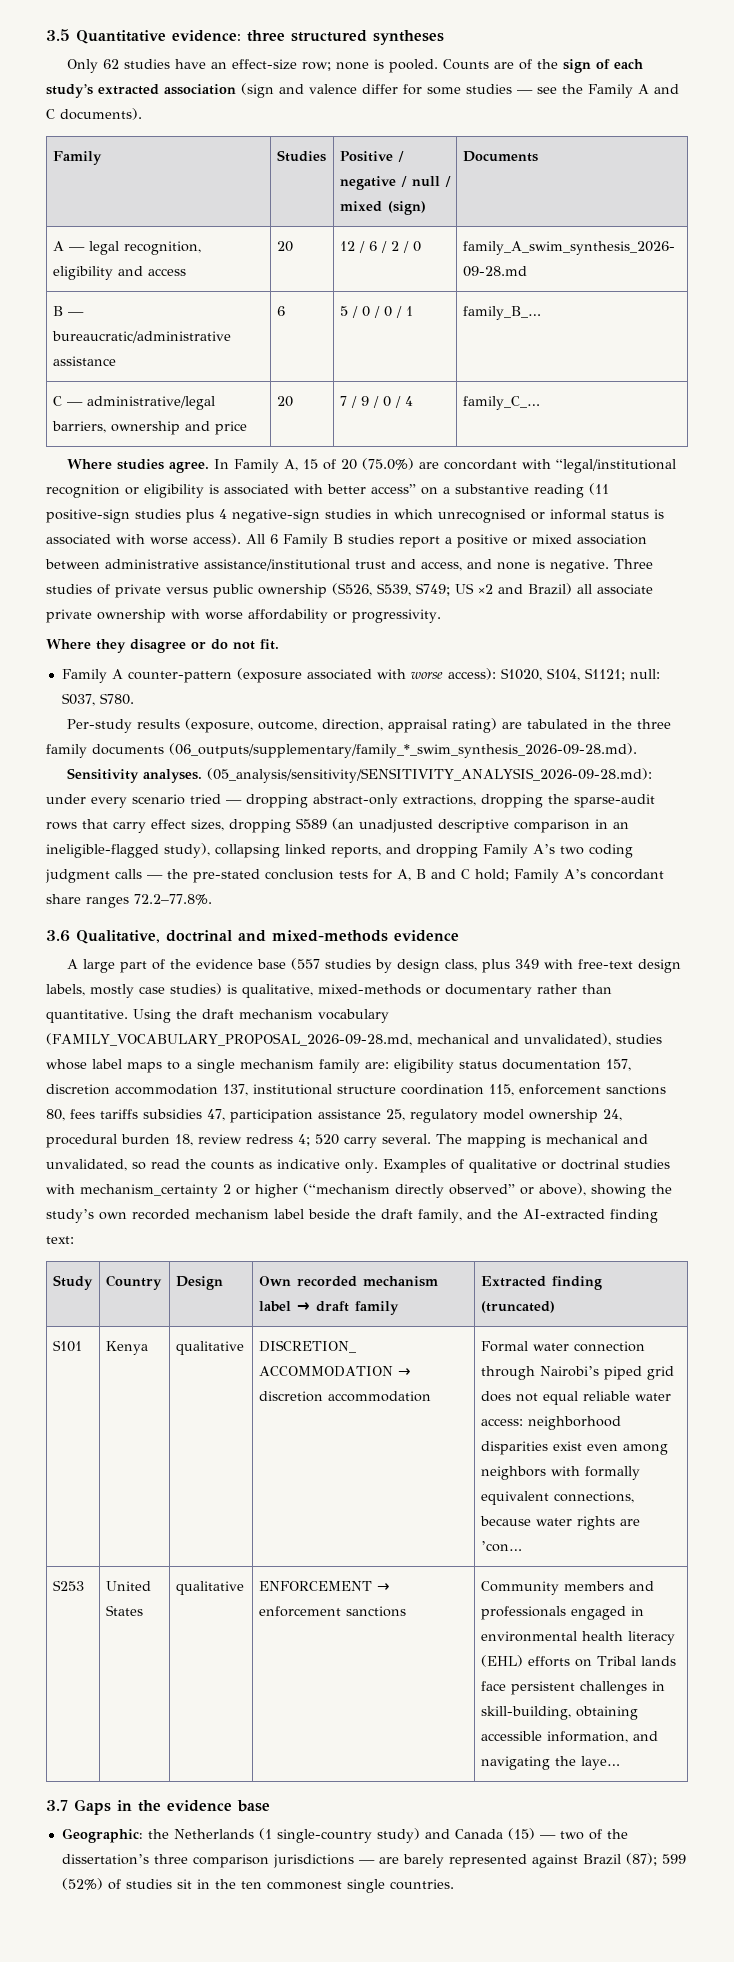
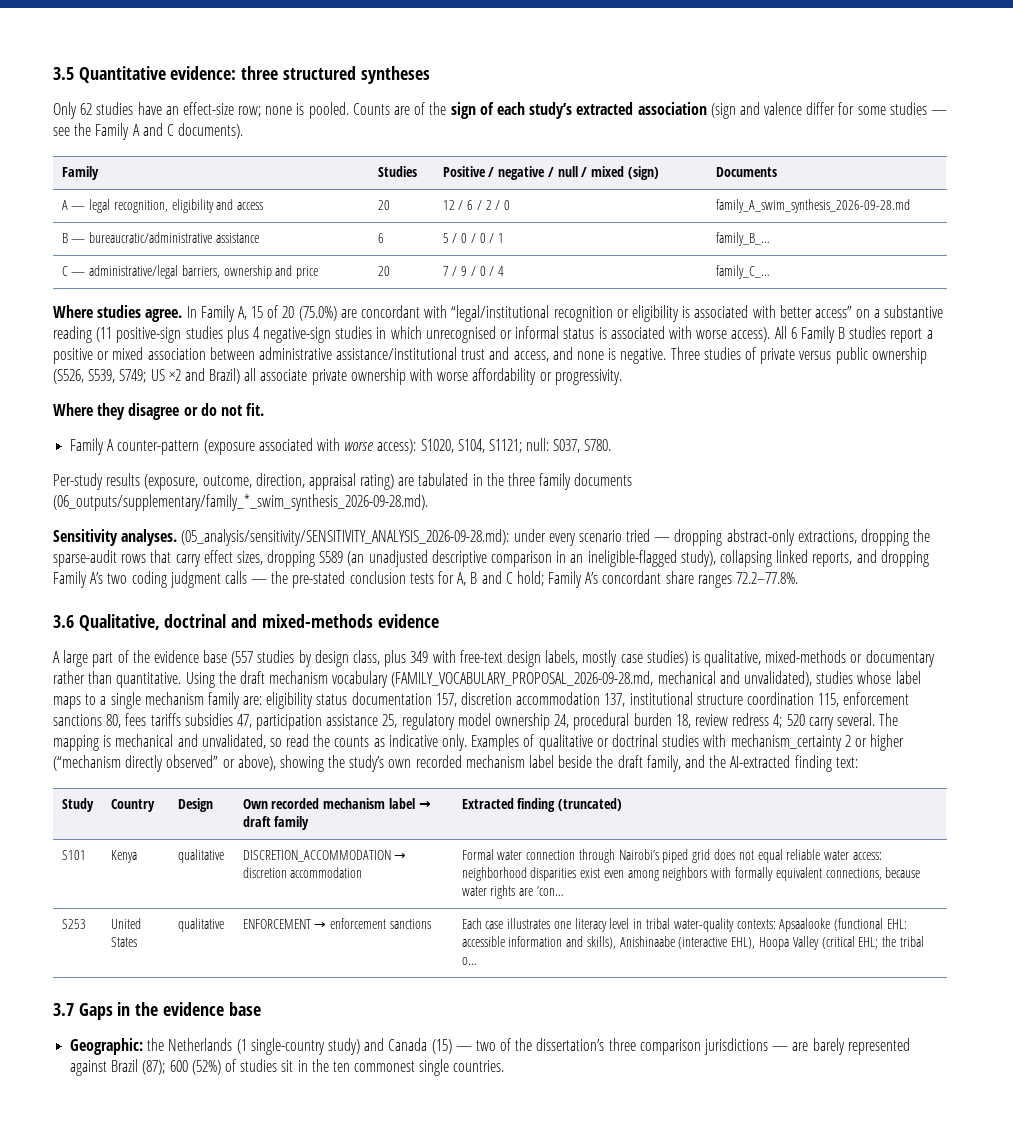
- S253 | United States | qualitative | ENFORCEMENT → enforcement sanctions | Community members and professionals engaged in environmental health literacy (EHL) efforts on Tribal lands face persistent challenges in skill-building, obtaining accessible information, and navigating the laye…
+ S253 | United States | qualitative | ENFORCEMENT → enforcement sanctions | Each case illustrates one literacy level in tribal water-quality contexts: Apsaalooke (functional EHL: accessible information and skills), Anishinaabe (interactive EHL), Hoopa Valley (critical EHL; the tribal o…
- Geographic: the Netherlands (1 single-country study) and Canada (15) — two of the dissertation’s three comparison jurisdictions — are barely represented against Brazil (87); 599 (52%) of studies sit in the ten commonest single countries.
+ Geographic: the Netherlands (1 single-country study) and Canada (15) — two of the dissertation’s three comparison jurisdictions — are barely represented against Brazil (87); 600 (52%) of studies sit in the ten commonest single countries.

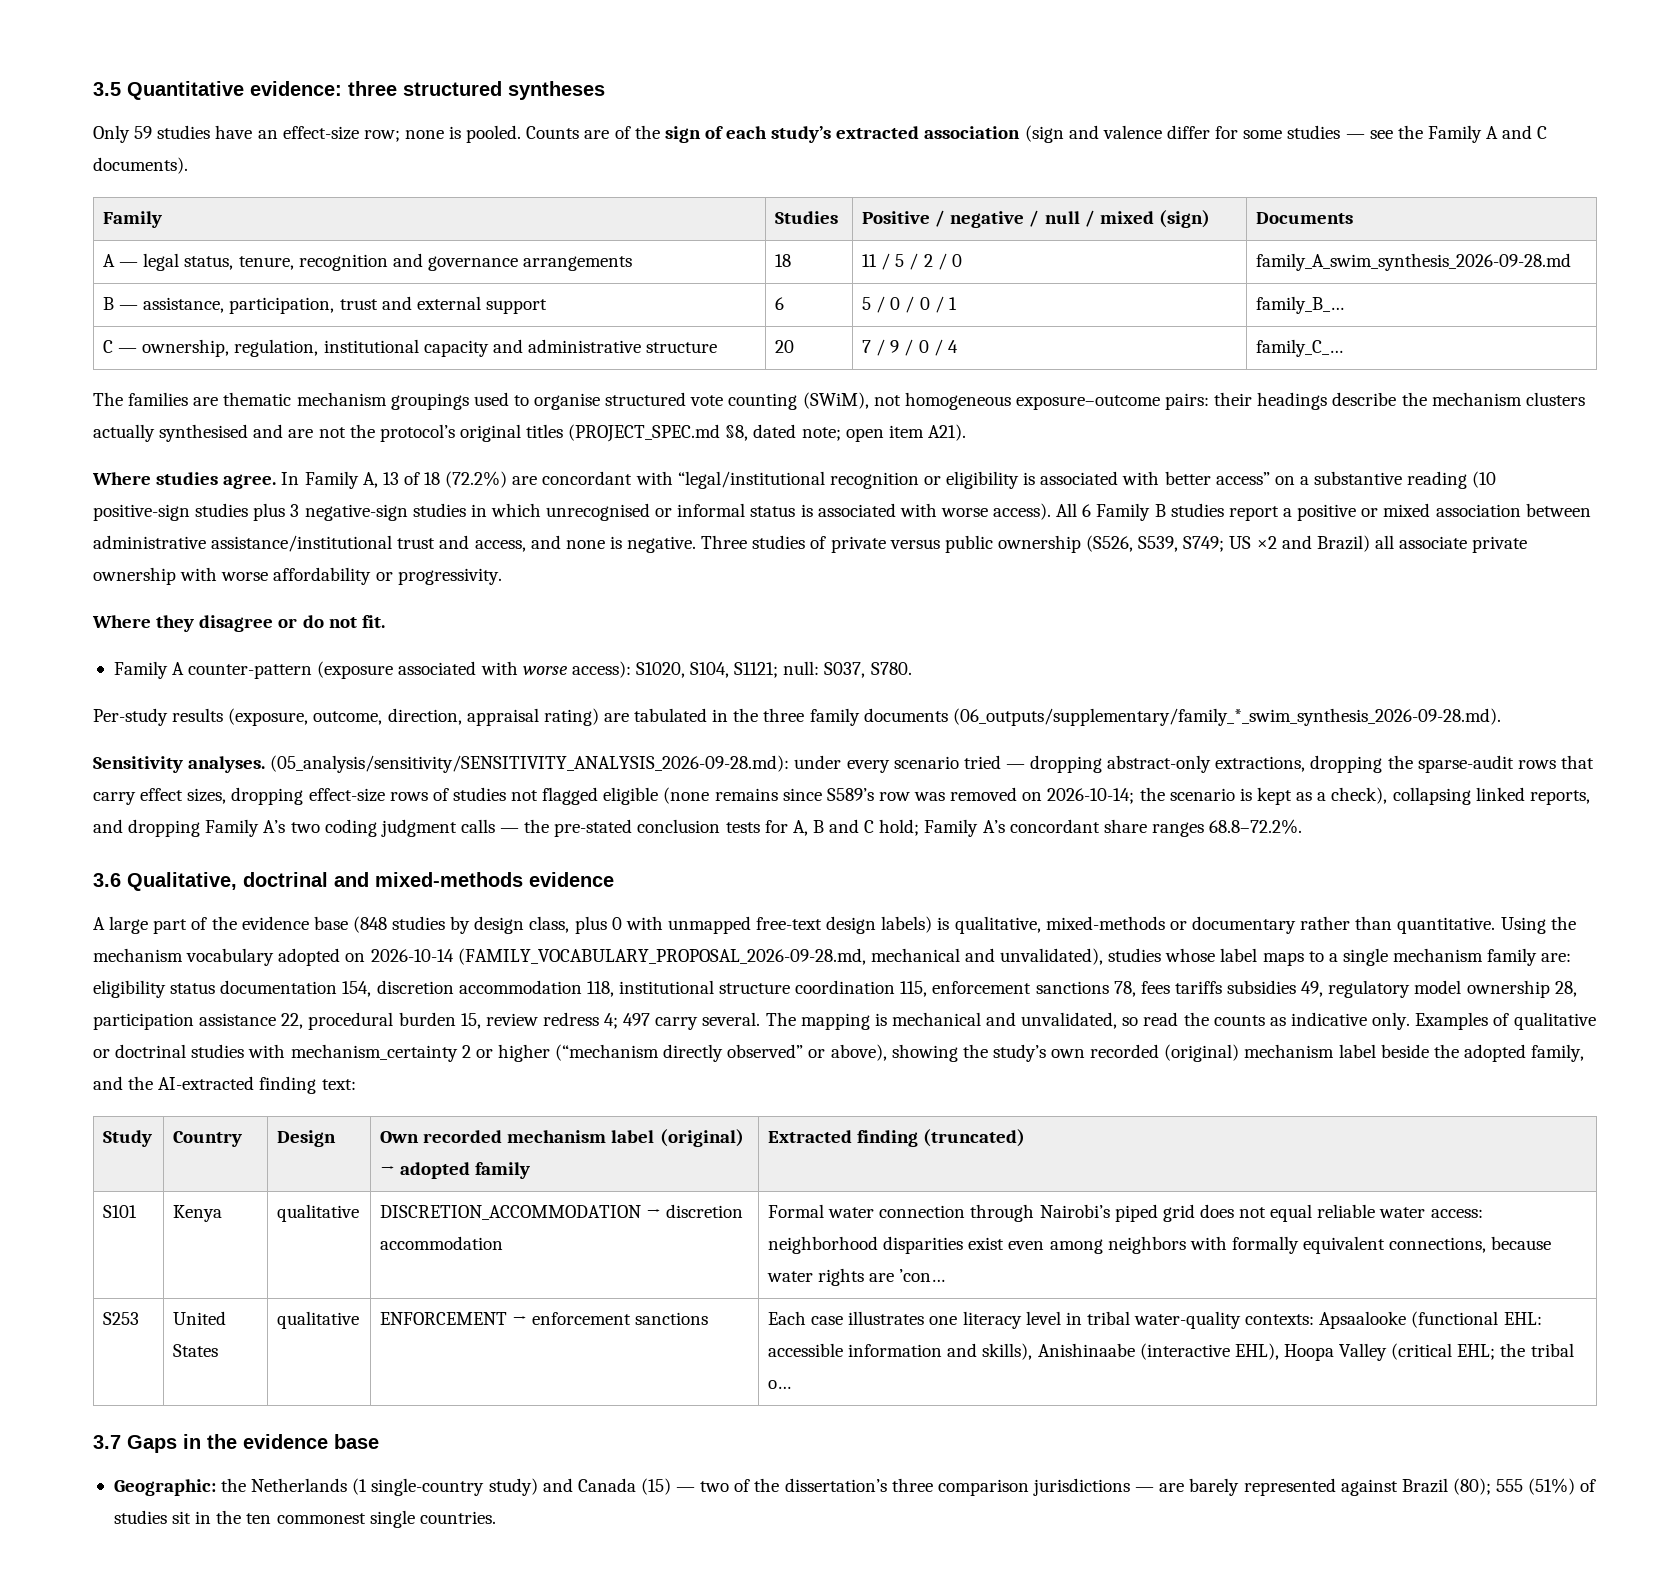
- Only 62 studies have an effect-size row; none is pooled.
+ Only 59 studies have an effect-size row; none is pooled.
- A — legal recognition, eligibility and access | 20 | 12 / 6 / 2 / 0 | family_A_swim_synthesis_2026-09-28.md
+ A — legal status, tenure, recognition and governance arrangements | 18 | 11 / 5 / 2 / 0 | family_A_swim_synthesis_2026-09-28.md
- B — bureaucratic/administrative assistance | 6 | 5 / 0 / 0 / 1 | family_B_…
+ B — assistance, participation, trust and external support | 6 | 5 / 0 / 0 / 1 | family_B_…
- C — administrative/legal barriers, ownership and price | 20 | 7 / 9 / 0 / 4 | family_C_…
+ C — ownership, regulation, institutional capacity and administrative structure | 20 | 7 / 9 / 0 / 4 | family_C_…
+ The families are thematic mechanism groupings used to organise structured vote counting (SWiM), not homogeneous exposure–outcome pairs: their headings describe the mechanism clusters actually synthesised and are not the protocol’s original titles (PROJECT_SPEC.md §8, dated note; open item A21).
- In Family A, 15 of 20 (75.0%) are concordant with “legal/institutional recognition or eligibility is associated with better access” on a substantive reading (11 positive-sign studies plus 4 negative-sign studies in which unrecognised or informal status is associated with worse access).
+ In Family A, 13 of 18 (72.2%) are concordant with “legal/institutional recognition or eligibility is associated with better access” on a substantive reading (10 positive-sign studies plus 3 negative-sign studies in which unrecognised or informal status is associated with worse access).
- (05_analysis/sensitivity/SENSITIVITY_ANALYSIS_2026-09-28.md): under every scenario tried — dropping abstract-only extractions, dropping the sparse-audit rows that carry effect sizes, dropping S589 (an unadjusted descriptive comparison in an ineligible-flagged study), collapsing linked reports, and dropping Family A’s two coding judgment calls — the pre-stated conclusion tests for A, B and C hold; Family A’s concordant share ranges 72.2–77.8%.
+ (05_analysis/sensitivity/SENSITIVITY_ANALYSIS_2026-09-28.md): under every scenario tried — dropping abstract-only extractions, dropping the sparse-audit rows that carry effect sizes, dropping effect-size rows of studies not flagged eligible (none remains since S589’s row was removed on 2026-10-14; the scenario is kept as a check), collapsing linked reports, and dropping Family A’s two coding judgment calls — the pre-stated conclusion tests for A, B and C hold; Family A’s concordant share ranges 68.8–72.2%.
- A large part of the evidence base (557 studies by design class, plus 349 with free-text design labels, mostly case studies) is qualitative, mixed-methods or documentary rather than quantitative.
+ A large part of the evidence base (848 studies by design class, plus 0 with unmapped free-text design labels) is qualitative, mixed-methods or documentary rather than quantitative.
- Using the draft mechanism vocabulary (FAMILY_VOCABULARY_PROPOSAL_2026-09-28.md, mechanical and unvalidated), studies whose label maps to a single mechanism family are: eligibility status documentation 157, discretion accommodation 137, institutional structure coordination 115, enforcement sanctions 80, fees tariffs subsidies 47, participation assistance 25, regulatory model ownership 24, procedural burden 18, review redress 4; 520 carry several.
+ Using the mechanism vocabulary adopted on 2026-10-14 (FAMILY_VOCABULARY_PROPOSAL_2026-09-28.md, mechanical and unvalidated), studies whose label maps to a single mechanism family are: eligibility status documentation 154, discretion accommodation 118, institutional structure coordination 115, enforcement sanctions 78, fees tariffs subsidies 49, regulatory model ownership 28, participation assistance 22, procedural burden 15, review redress 4; 497 carry several.
- Examples of qualitative or doctrinal studies with mechanism_certainty 2 or higher (“mechanism directly observed” or above), showing the study’s own recorded mechanism label beside the draft family, and the AI-extracted finding text:
+ Examples of qualitative or doctrinal studies with mechanism_certainty 2 or higher (“mechanism directly observed” or above), showing the study’s own recorded (original) mechanism label beside the adopted family, and the AI-extracted finding text:
- Study | Country | Design | Own recorded mechanism label → draft family | Extracted finding (truncated)
+ Study | Country | Design | Own recorded mechanism label (original) → adopted family | Extracted finding (truncated)
- Geographic: the Netherlands (1 single-country study) and Canada (15) — two of the dissertation’s three comparison jurisdictions — are barely represented against Brazil (87); 600 (52%) of studies sit in the ten commonest single countries.
+ Geographic: the Netherlands (1 single-country study) and Canada (15) — two of the dissertation’s three comparison jurisdictions — are barely represented against Brazil (80); 555 (51%) of studies sit in the ten commonest single countries.

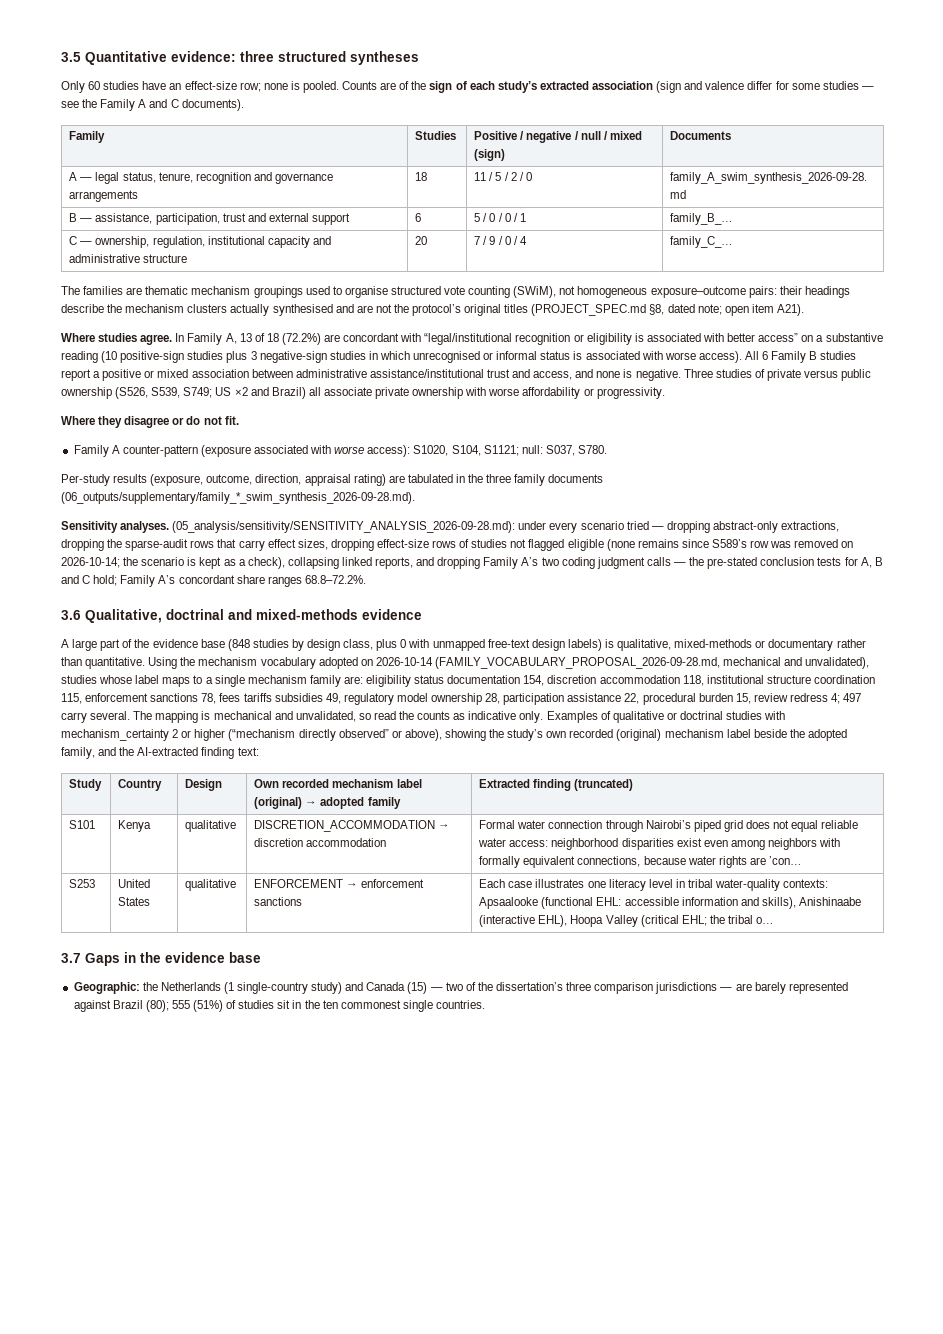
- Only 59 studies have an effect-size row; none is pooled.
+ Only 60 studies have an effect-size row; none is pooled.

